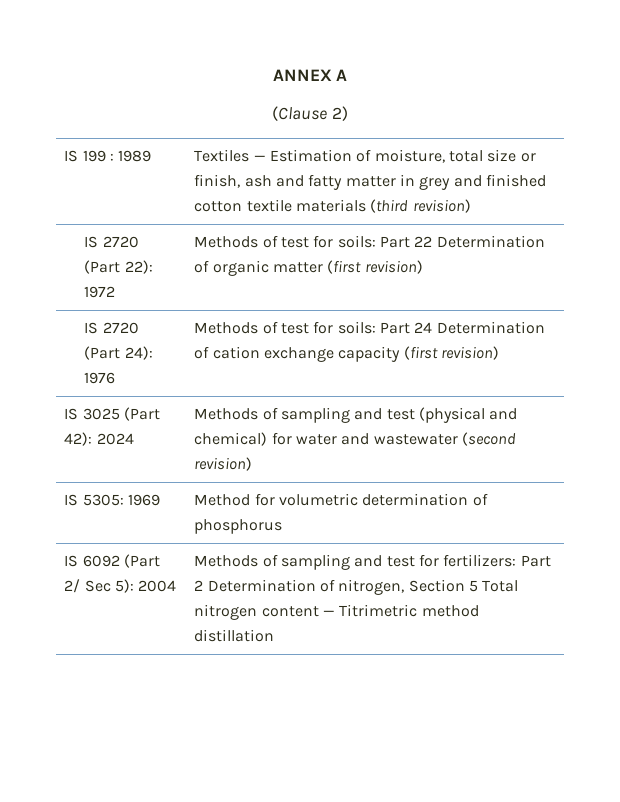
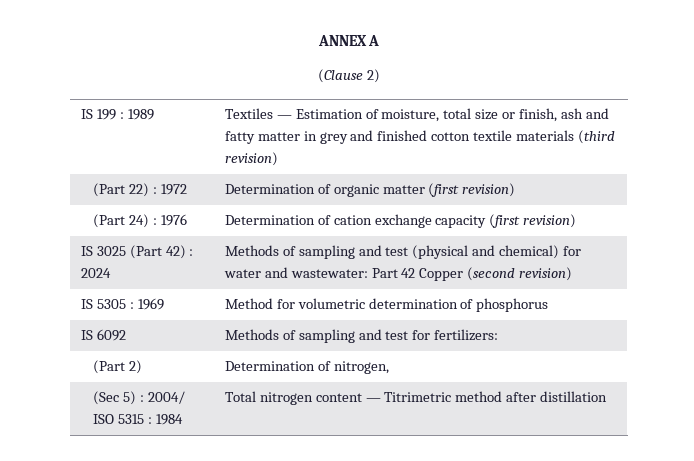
- IS 2720 (Part 22): 1972 | Methods of test for soils: Part 22 Determination of organic matter (first revision)
+ (Part 22) : 1972 | Determination of organic matter (first revision)
- IS 2720 (Part 24): 1976 | Methods of test for soils: Part 24 Determination of cation exchange capacity (first revision)
+ (Part 24) : 1976 | Determination of cation exchange capacity (first revision)
- IS 3025 (Part 42): 2024 | Methods of sampling and test (physical and chemical) for water and wastewater (second revision)
+ IS 3025 (Part 42) : 2024 | Methods of sampling and test (physical and chemical) for water and wastewater: Part 42 Copper (second revision)
- IS 5305: 1969 | Method for volumetric determination of phosphorus
+ IS 5305 : 1969 | Method for volumetric determination of phosphorus
- IS 6092 (Part 2/ Sec 5): 2004 | Methods of sampling and test for fertilizers: Part 2 Determination of nitrogen, Section 5 Total nitrogen content — Titrimetric method distillation
+ IS 6092 | Methods of sampling and test for fertilizers:
+ (Part 2) | Determination of nitrogen,
+ (Sec 5) : 2004/ ISO 5315 : 1984 | Total nitrogen content — Titrimetric method after distillation

